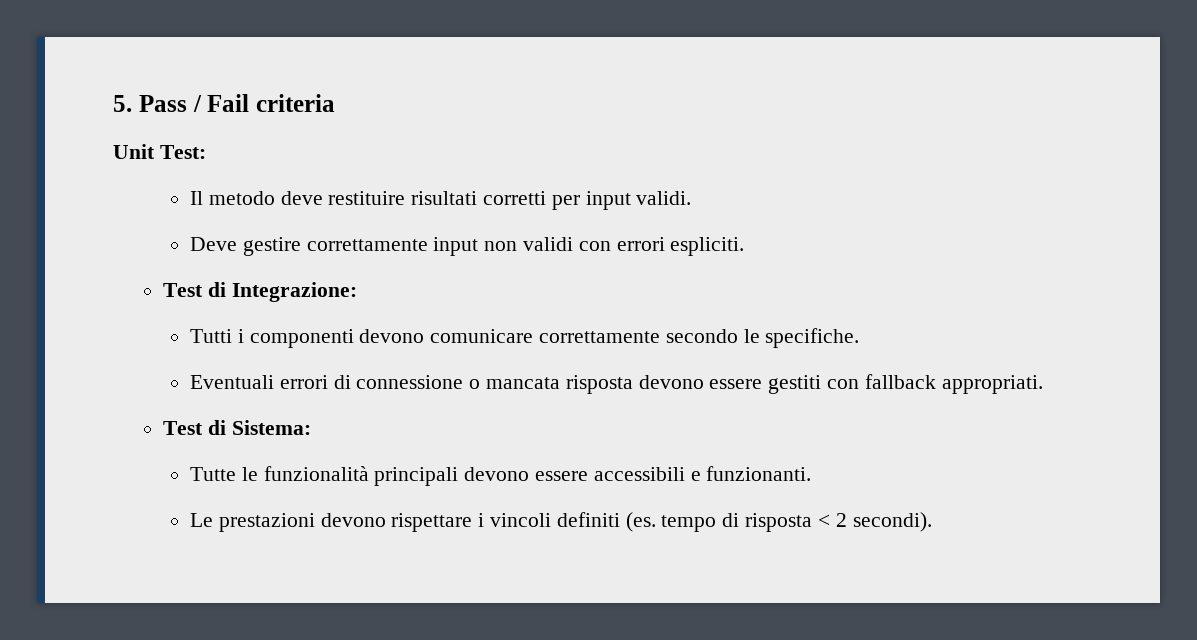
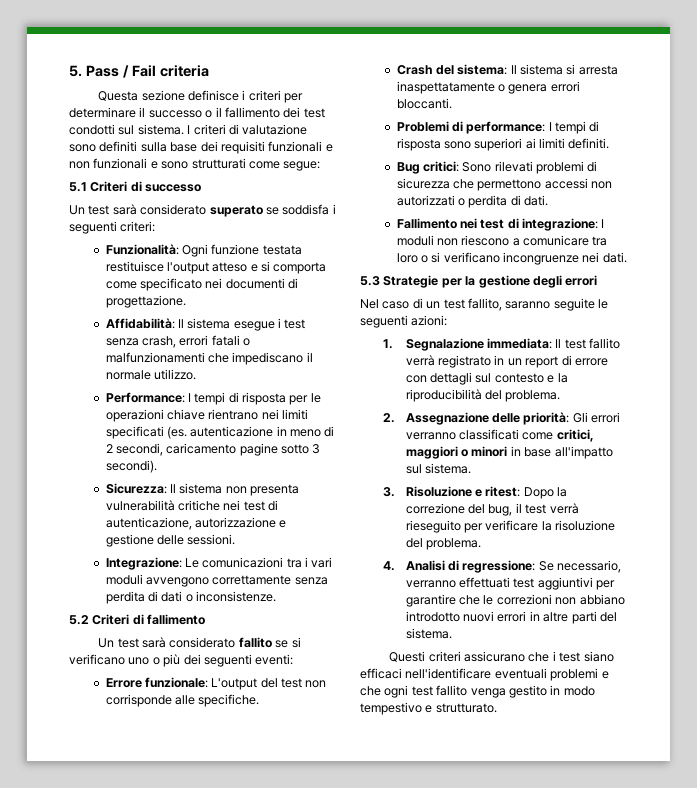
- Unit Test:
- Il metodo deve restituire risultati corretti per input validi.
- Deve gestire correttamente input non validi con errori espliciti.
- Test di Integrazione:
- Tutti i componenti devono comunicare correttamente secondo le specifiche.
- Eventuali errori di connessione o mancata risposta devono essere gestiti con fallback appropriati.
- Test di Sistema:
- Tutte le funzionalità principali devono essere accessibili e funzionanti.
- Le prestazioni devono rispettare i vincoli definiti (es. tempo di risposta < 2 secondi).
+ Questa sezione definisce i criteri per determinare il successo o il fallimento dei test condotti sul sistema. I criteri di valutazione sono definiti sulla base dei requisiti funzionali e non funzionali e sono strutturati come segue:
+ 5.1 Criteri di successo
+ Un test sarà considerato superato se soddisfa i seguenti criteri:
+ Funzionalità: Ogni funzione testata restituisce l'output atteso e si comporta come specificato nei documenti di progettazione.
+ Affidabilità: Il sistema esegue i test senza crash, errori fatali o malfunzionamenti che impediscano il normale utilizzo.
+ Performance: I tempi di risposta per le operazioni chiave rientrano nei limiti specificati (es. autenticazione in meno di 2 secondi, caricamento pagine sotto 3 secondi).
+ Sicurezza: Il sistema non presenta vulnerabilità critiche nei test di autenticazione, autorizzazione e gestione delle sessioni.
+ Integrazione: Le comunicazioni tra i vari moduli avvengono correttamente senza perdita di dati o inconsistenze.
+ 5.2 Criteri di fallimento
+ Un test sarà considerato fallito se si verificano uno o più dei seguenti eventi:
+ Errore funzionale: L'output del test non corrisponde alle specifiche.
+ Crash del sistema: Il sistema si arresta inaspettatamente o genera errori bloccanti.
+ Problemi di performance: I tempi di risposta sono superiori ai limiti definiti.
+ Bug critici: Sono rilevati problemi di sicurezza che permettono accessi non autorizzati o perdita di dati.
+ Fallimento nei test di integrazione: I moduli non riescono a comunicare tra loro o si verificano incongruenze nei dati.
+ 5.3 Strategie per la gestione degli errori
+ Nel caso di un test fallito, saranno seguite le seguenti azioni:
+ 1. Segnalazione immediata: Il test fallito verrà registrato in un report di errore con dettagli sul contesto e la riproducibilità del problema.
+ 2. Assegnazione delle priorità: Gli errori verranno classificati come critici, maggiori o minori in base all'impatto sul sistema.
+ 3. Risoluzione e ritest: Dopo la correzione del bug, il test verrà rieseguito per verificare la risoluzione del problema.
+ 4. Analisi di regressione: Se necessario, verranno effettuati test aggiuntivi per garantire che le correzioni non abbiano introdotto nuovi errori in altre parti del sistema.
+ Questi criteri assicurano che i test siano efficaci nell'identificare eventuali problemi e che ogni test fallito venga gestito in modo tempestivo e strutturato.

